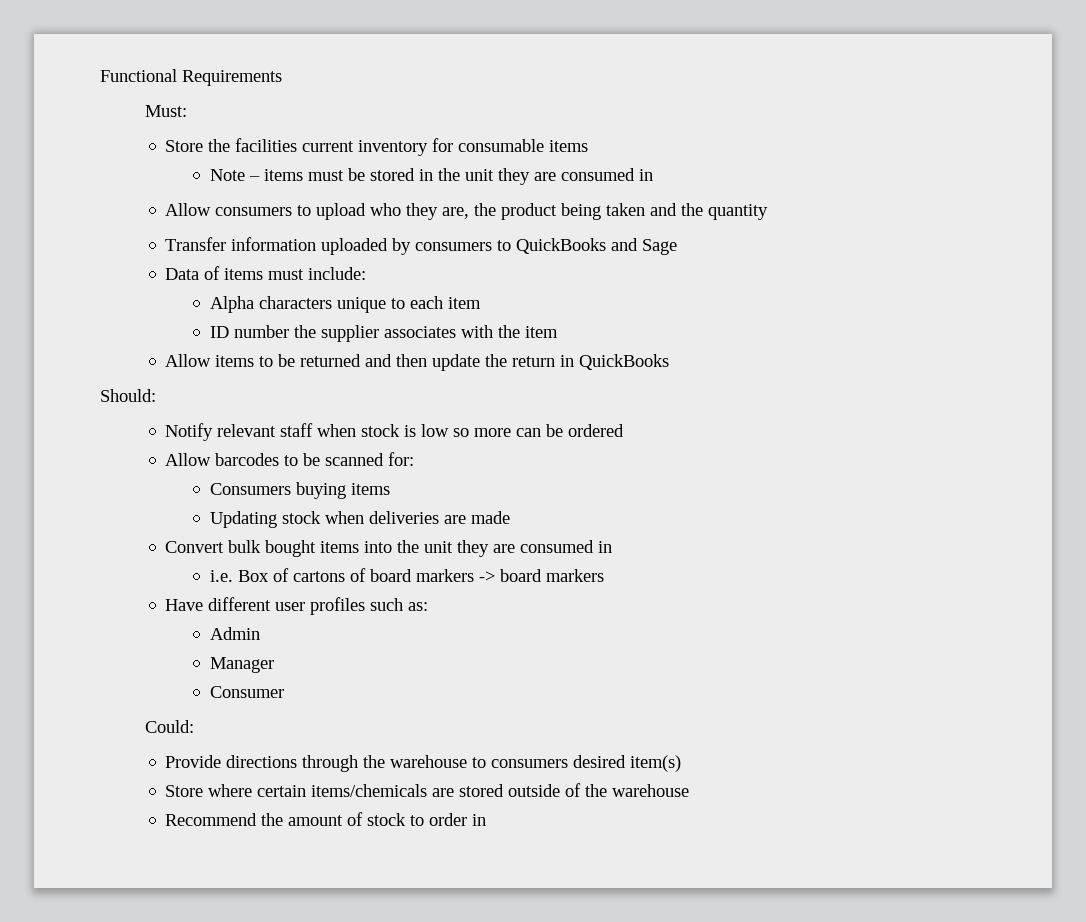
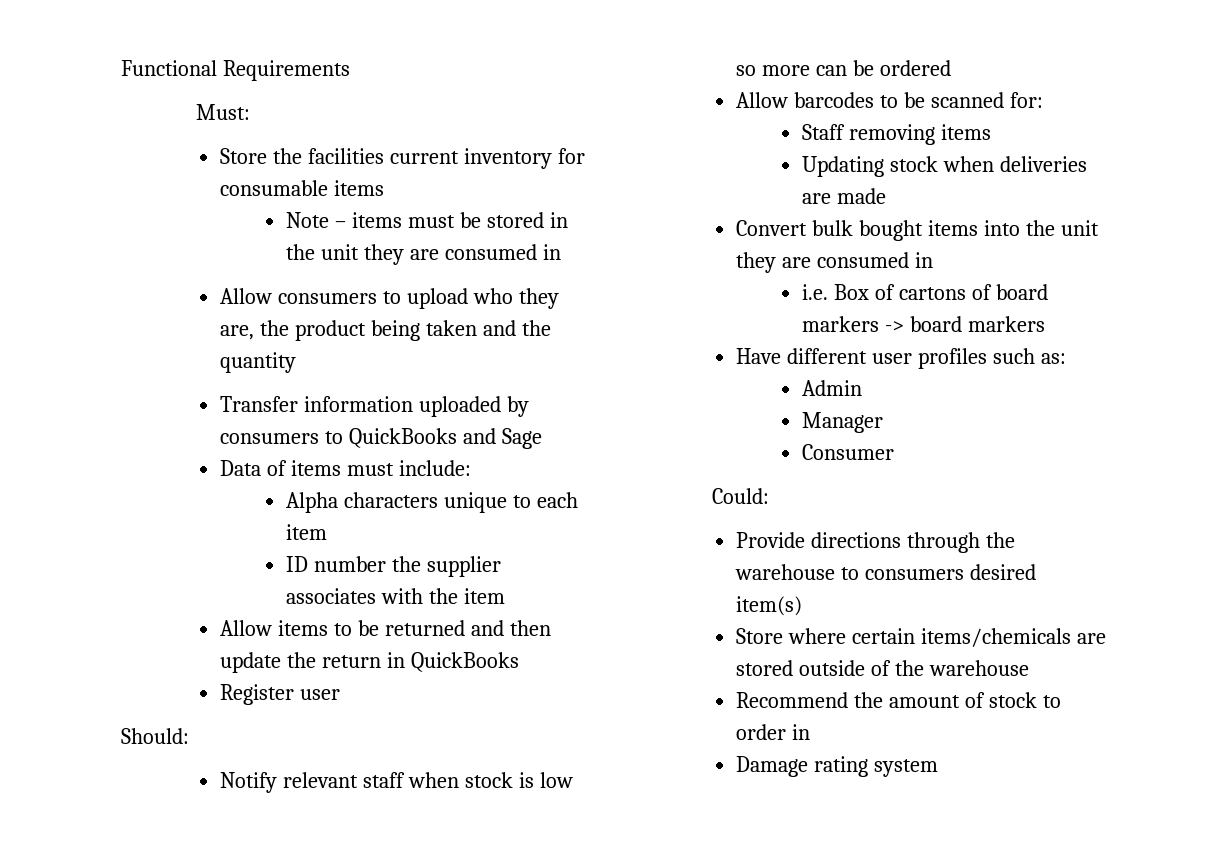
+ Register user
- Consumers buying items
+ Staff removing items
+ Damage rating system

